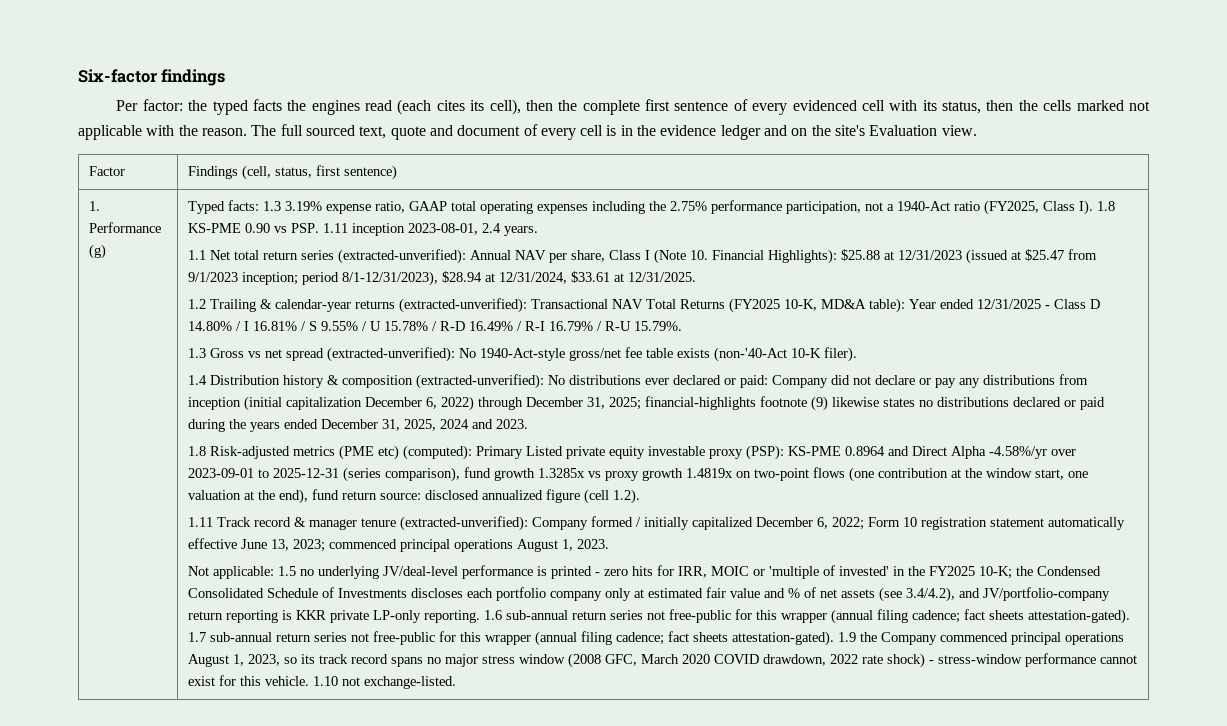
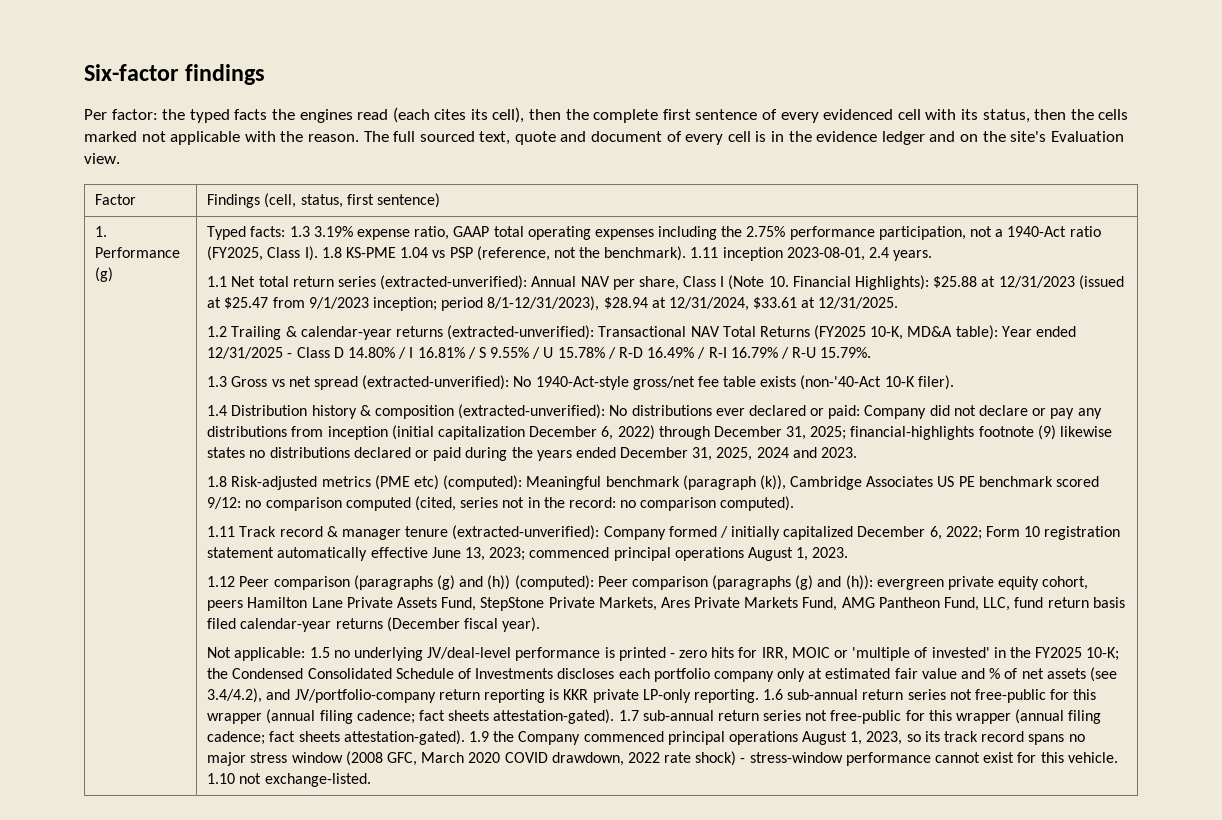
- Typed facts: 1.3 3.19% expense ratio, GAAP total operating expenses including the 2.75% performance participation, not a 1940-Act ratio (FY2025, Class I). 1.8 KS-PME 0.90 vs PSP. 1.11 inception 2023-08-01, 2.4 years.
+ Typed facts: 1.3 3.19% expense ratio, GAAP total operating expenses including the 2.75% performance participation, not a 1940-Act ratio (FY2025, Class I). 1.8 KS-PME 1.04 vs PSP (reference, not the benchmark). 1.11 inception 2023-08-01, 2.4 years.
- 1.8 Risk-adjusted metrics (PME etc) (computed): Primary Listed private equity investable proxy (PSP): KS-PME 0.8964 and Direct Alpha -4.58%/yr over 2023-09-01 to 2025-12-31 (series comparison), fund growth 1.3285x vs proxy growth 1.4819x on two-point flows (one contribution at the window start, one valuation at the end), fund return source: disclosed annualized figure (cell 1.2).
+ 1.8 Risk-adjusted metrics (PME etc) (computed): Meaningful benchmark (paragraph (k)), Cambridge Associates US PE benchmark scored 9/12: no comparison computed (cited, series not in the record: no comparison computed).
+ 1.12 Peer comparison (paragraphs (g) and (h)) (computed): Peer comparison (paragraphs (g) and (h)): evergreen private equity cohort, peers Hamilton Lane Private Assets Fund, StepStone Private Markets, Ares Private Markets Fund, AMG Pantheon Fund, LLC, fund return basis filed calendar-year returns (December fiscal year).

